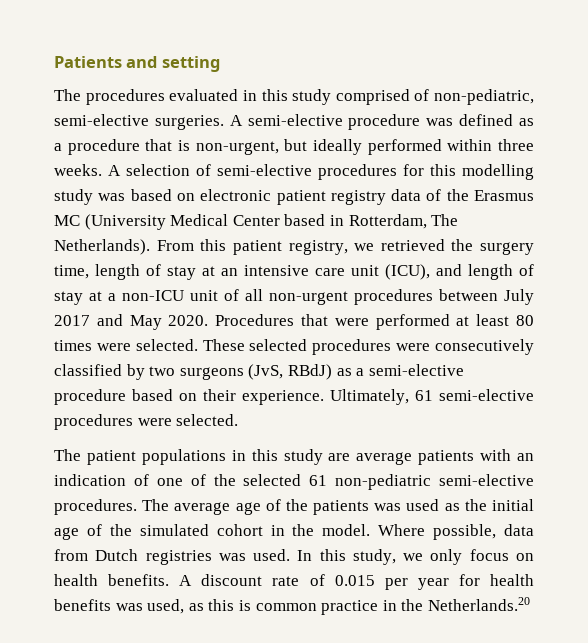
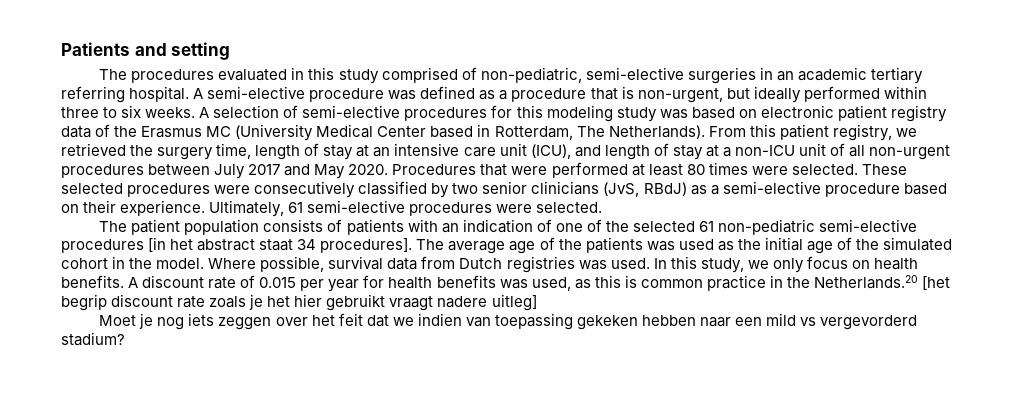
- The procedures evaluated in this study comprised of non-pediatric, semi-elective surgeries.
+ The procedures evaluated in this study comprised of non-pediatric, semi-elective surgeries in an academic tertiary referring hospital.
- A semi-elective procedure was defined as a procedure that is non-urgent, but ideally performed within three weeks.
+ A semi-elective procedure was defined as a procedure that is non-urgent, but ideally performed within three to six weeks.
- A selection of semi-elective procedures for this modelling study was based on electronic patient registry data of the Erasmus MC (University Medical Center based in Rotterdam, The Netherlands).
+ A selection of semi-elective procedures for this modeling study was based on electronic patient registry data of the Erasmus MC (University Medical Center based in Rotterdam, The Netherlands).
- These selected procedures were consecutively classified by two surgeons (JvS, RBdJ) as a semi-elective procedure based on their experience.
+ These selected procedures were consecutively classified by two senior clinicians (JvS, RBdJ) as a semi-elective procedure based on their experience.
- The patient populations in this study are average patients with an indication of one of the selected 61 non-pediatric semi-elective procedures.
+ The patient population consists of patients with an indication of one of the selected 61 non-pediatric semi-elective procedures [in het abstract staat 34 procedures].
- Where possible, data from Dutch registries was used.
+ Where possible, survival data from Dutch registries was used.
- A discount rate of 0.015 per year for health benefits was used, as this is common practice in the Netherlands.20
+ A discount rate of 0.015 per year for health benefits was used, as this is common practice in the Netherlands.20 [het begrip discount rate zoals je het hier gebruikt vraagt nadere uitleg]
+ Moet je nog iets zeggen over het feit dat we indien van toepassing gekeken hebben naar een mild vs vergevorderd stadium?

